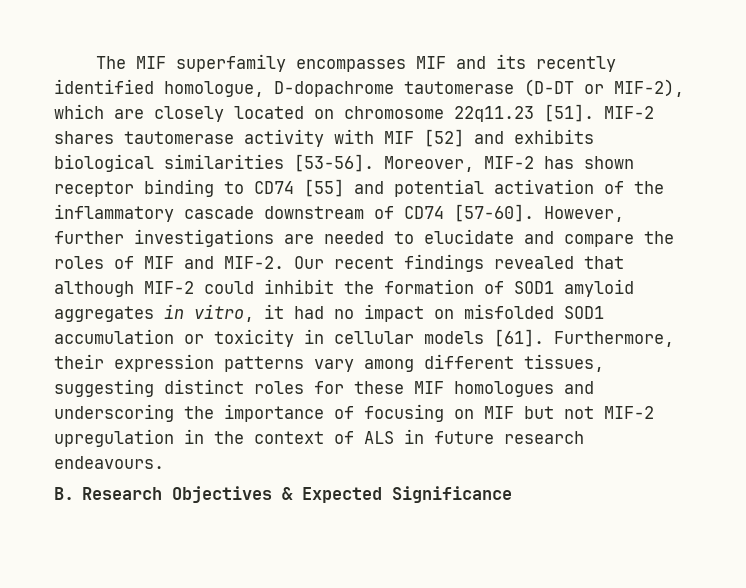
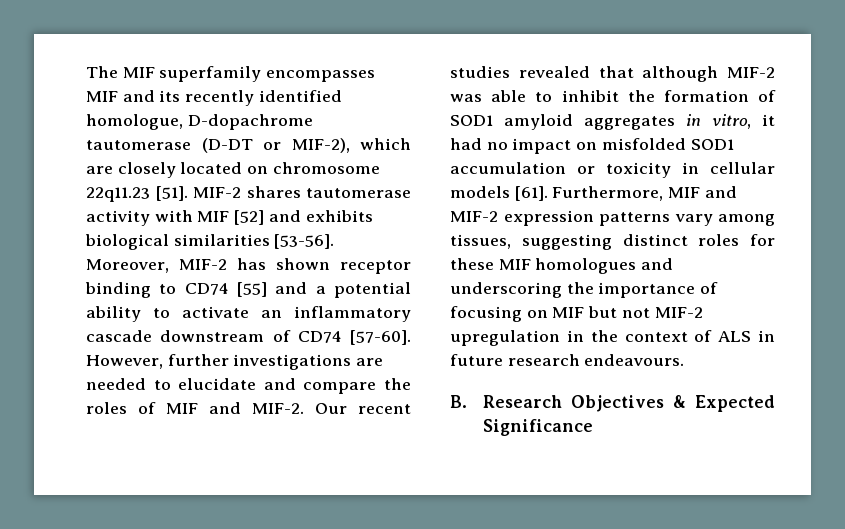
- Moreover, MIF-2 has shown receptor binding to CD74 [55] and potential activation of the inflammatory cascade downstream of CD74 [57-60].
+ Moreover, MIF-2 has shown receptor binding to CD74 [55] and a potential ability to activate an inflammatory cascade downstream of CD74 [57-60].
- Our recent findings revealed that although MIF-2 could inhibit the formation of SOD1 amyloid aggregates in vitro, it had no impact on misfolded SOD1 accumulation or toxicity in cellular models [61].
+ Our recent studies revealed that although MIF-2 was able to inhibit the formation of SOD1 amyloid aggregates in vitro, it had no impact on misfolded SOD1 accumulation or toxicity in cellular models [61].
- Furthermore, their expression patterns vary among different tissues, suggesting distinct roles for these MIF homologues and underscoring the importance of focusing on MIF but not MIF-2 upregulation in the context of ALS in future research endeavours.
+ Furthermore, MIF and MIF-2 expression patterns vary among tissues, suggesting distinct roles for these MIF homologues and underscoring the importance of focusing on MIF but not MIF-2 upregulation in the context of ALS in future research endeavours.

